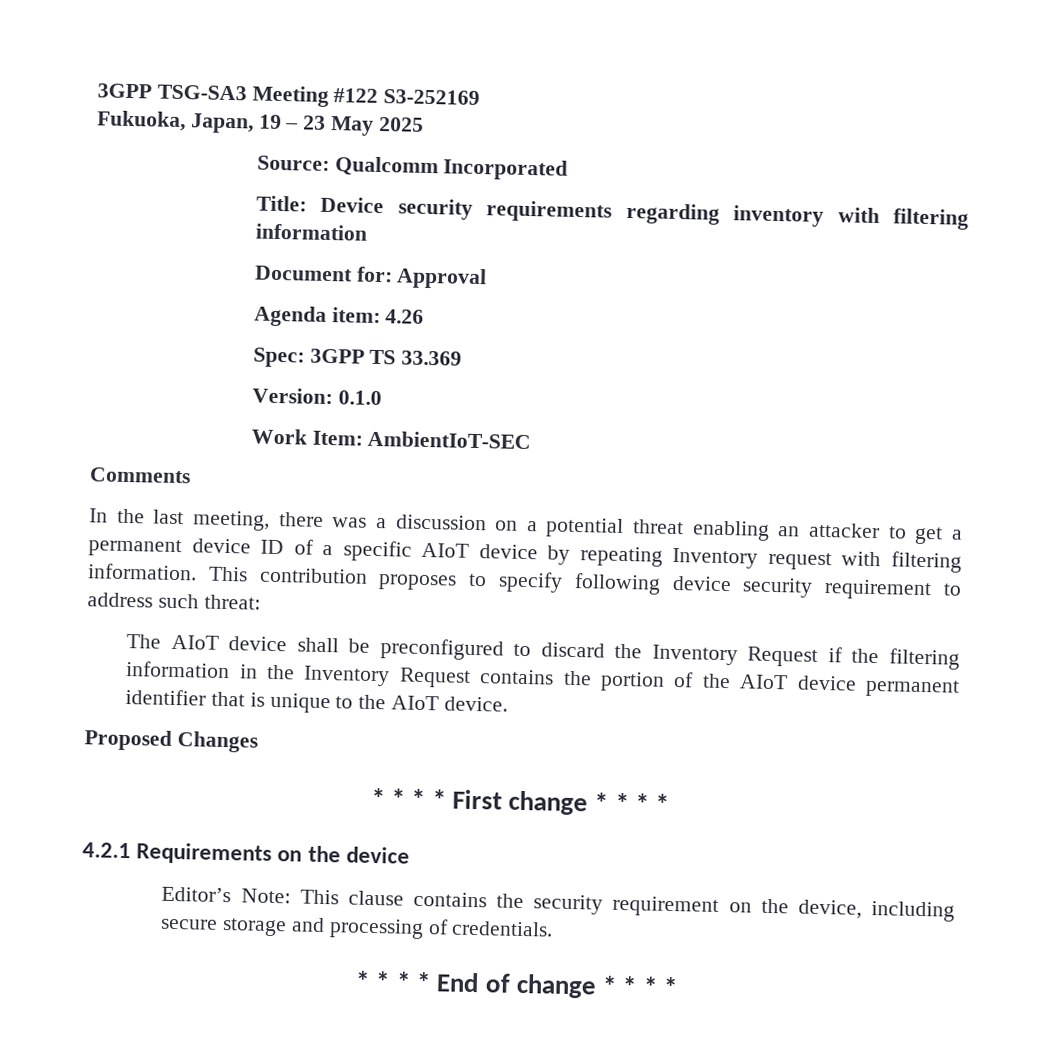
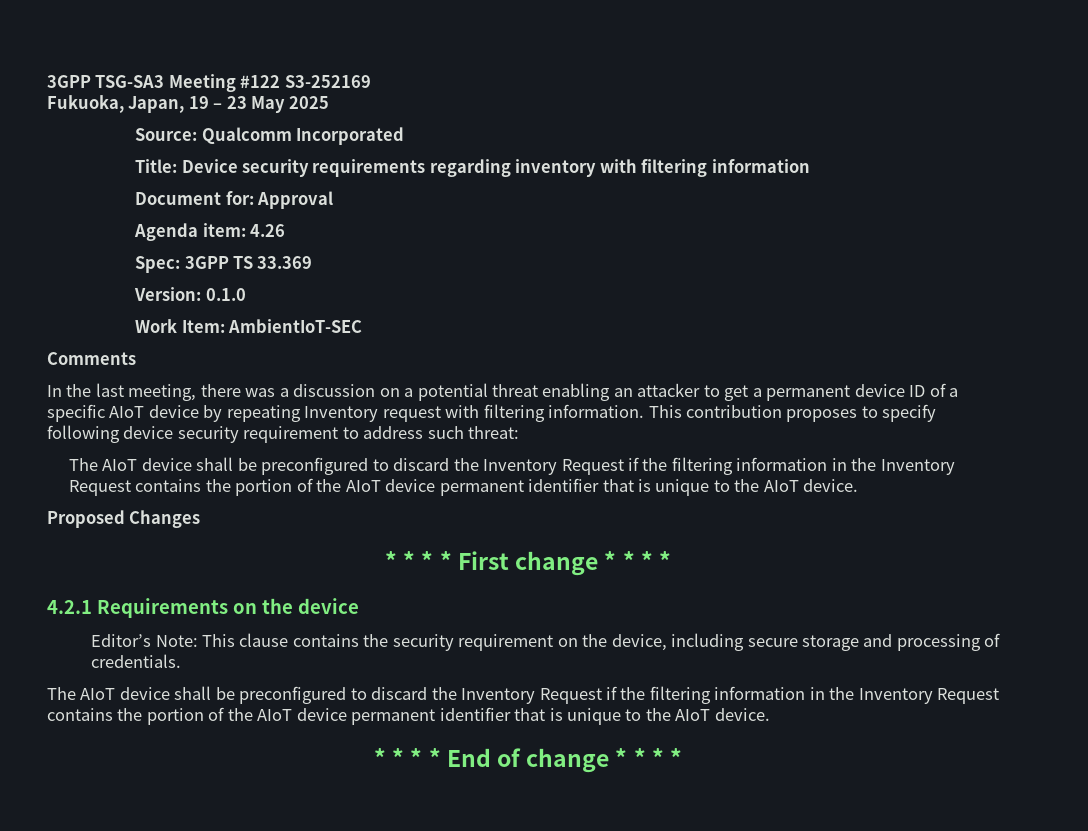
  Editor’s Note: This clause contains the security requirement on the device, including secure storage and processing of credentials.
+ The AIoT device shall be preconfigured to discard the Inventory Request if the filtering information in the Inventory Request contains the portion of the AIoT device permanent identifier that is unique to the AIoT device.

